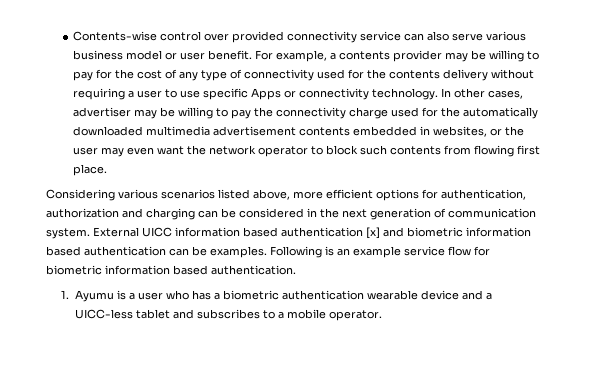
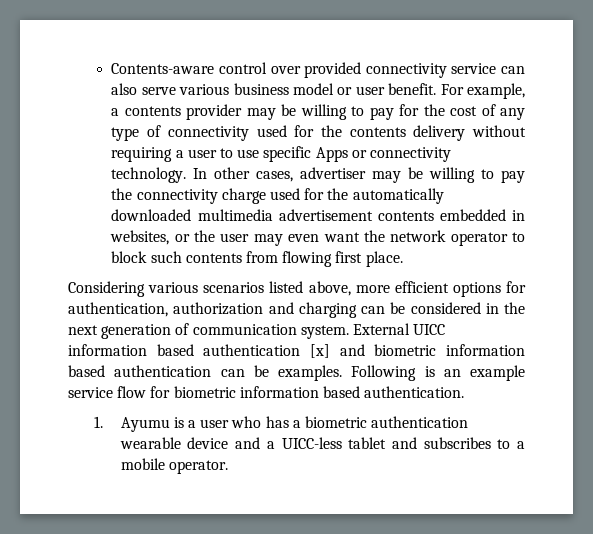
- Contents-wise control over provided connectivity service can also serve various business model or user benefit.
+ Contents-aware control over provided connectivity service can also serve various business model or user benefit.

